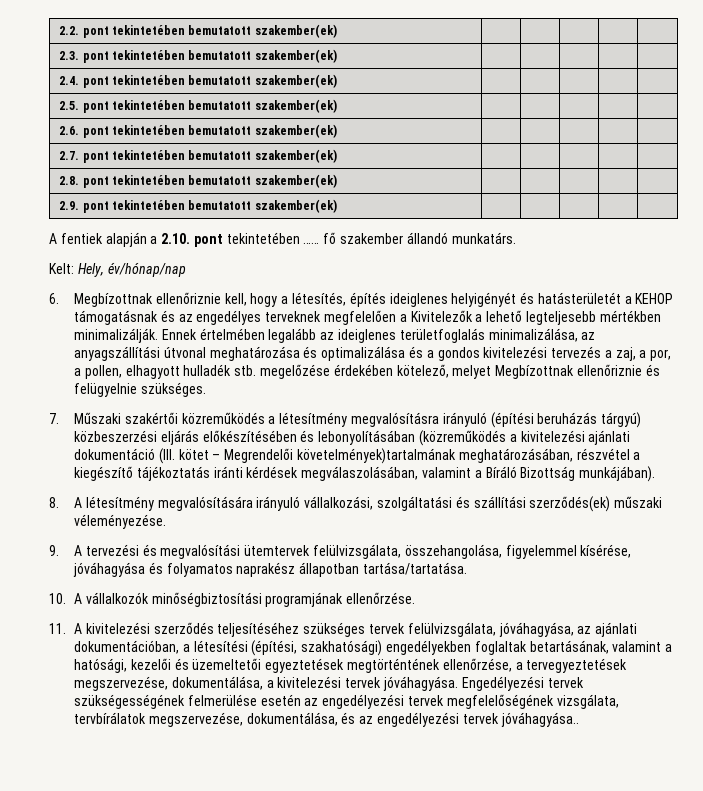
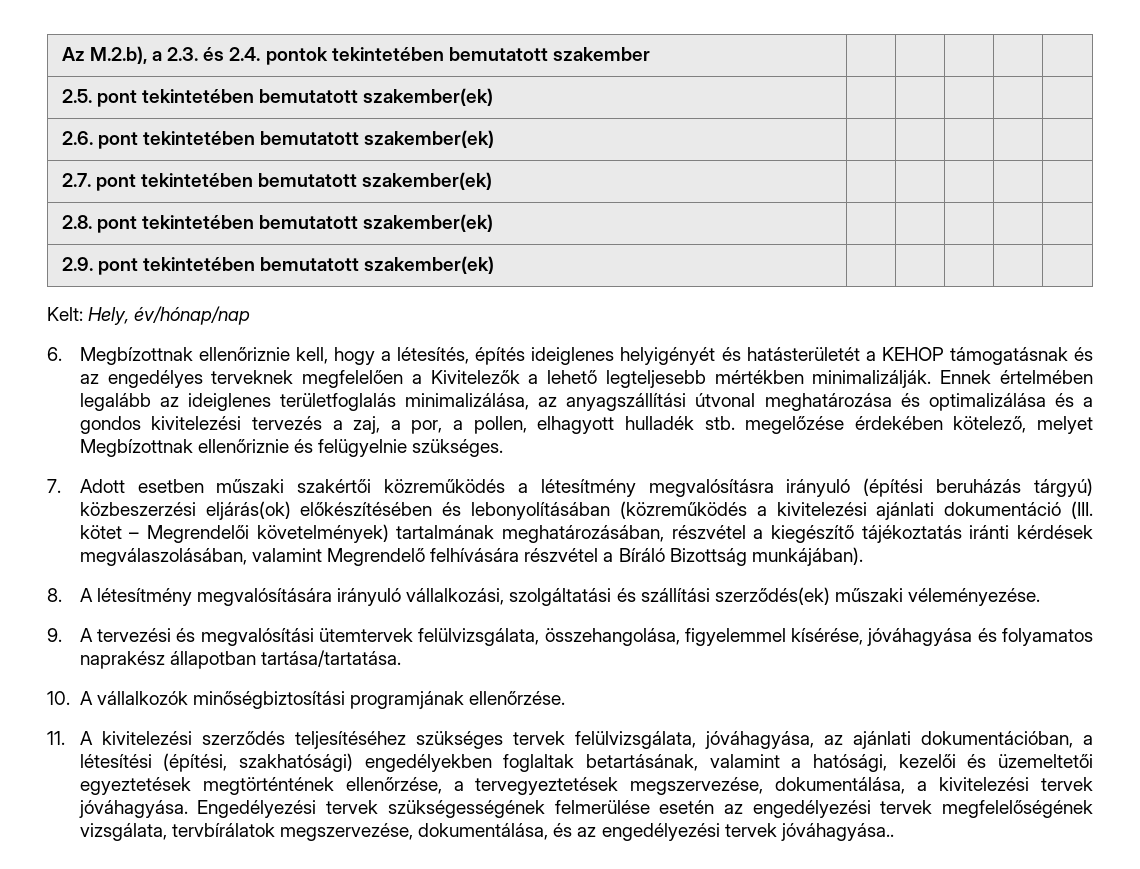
- 2.2. pont tekintetében bemutatott szakember(ek) | | | | |
- 2.3. pont tekintetében bemutatott szakember(ek) | | | | |
- 2.4. pont tekintetében bemutatott szakember(ek) | | | | |
+ Az M.2.b), a 2.3. és 2.4. pontok tekintetében bemutatott szakember | | | | |
- A fentiek alapján a 2.10. pont tekintetében …… fő szakember állandó munkatárs.
- 7. Műszaki szakértői közreműködés a létesítmény megvalósításra irányuló (építési beruházás tárgyú) közbeszerzési eljárás előkészítésében és lebonyolításában (közreműködés a kivitelezési ajánlati dokumentáció (III. kötet – Megrendelői követelmények)tartalmának meghatározásában, részvétel a kiegészítő tájékoztatás iránti kérdések megválaszolásában, valamint a Bíráló Bizottság munkájában).
+ 7. Adott esetben műszaki szakértői közreműködés a létesítmény megvalósításra irányuló (építési beruházás tárgyú) közbeszerzési eljárás(ok) előkészítésében és lebonyolításában (közreműködés a kivitelezési ajánlati dokumentáció (III. kötet – Megrendelői követelmények) tartalmának meghatározásában, részvétel a kiegészítő tájékoztatás iránti kérdések megválaszolásában, valamint Megrendelő felhívására részvétel a Bíráló Bizottság munkájában).

